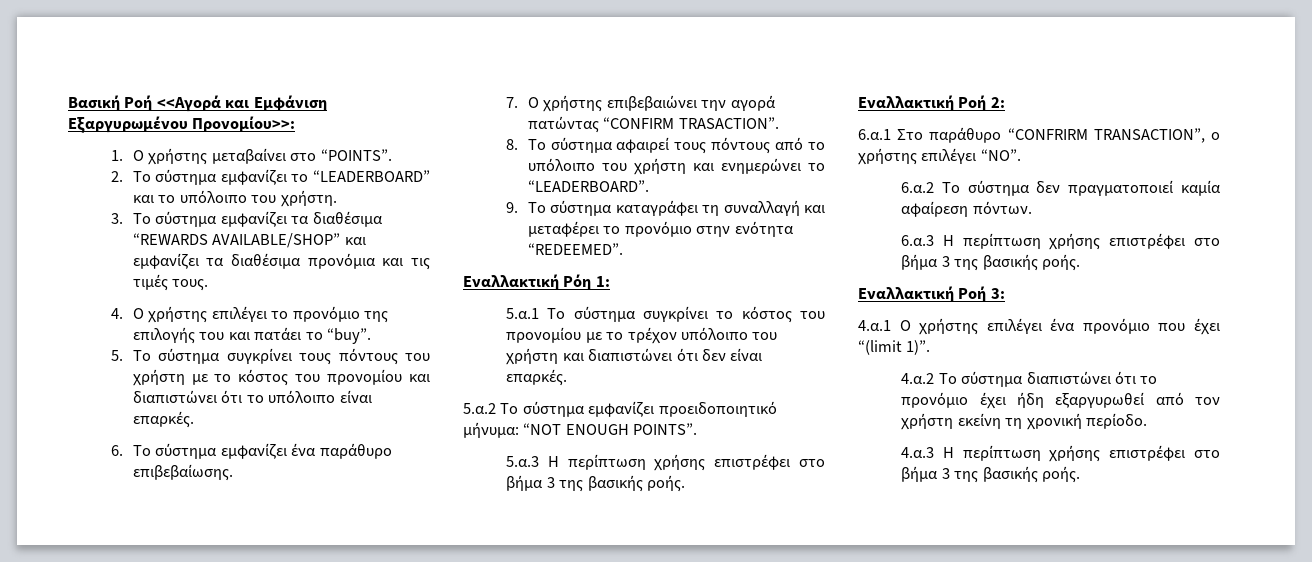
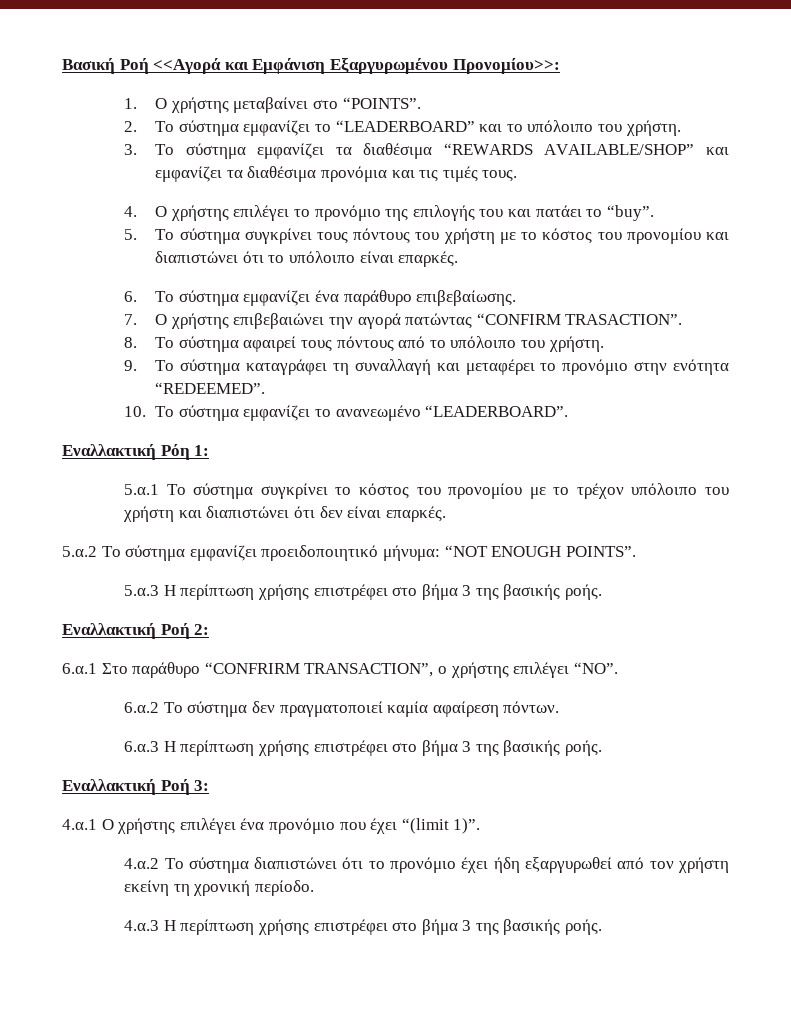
- 8. Το σύστημα αφαιρεί τους πόντους από το υπόλοιπο του χρήστη και ενημερώνει το “LEADERBOARD”.
+ 8. Το σύστημα αφαιρεί τους πόντους από το υπόλοιπο του χρήστη.
+ 10. Το σύστημα εμφανίζει το ανανεωμένο “LEADERBOARD”.

